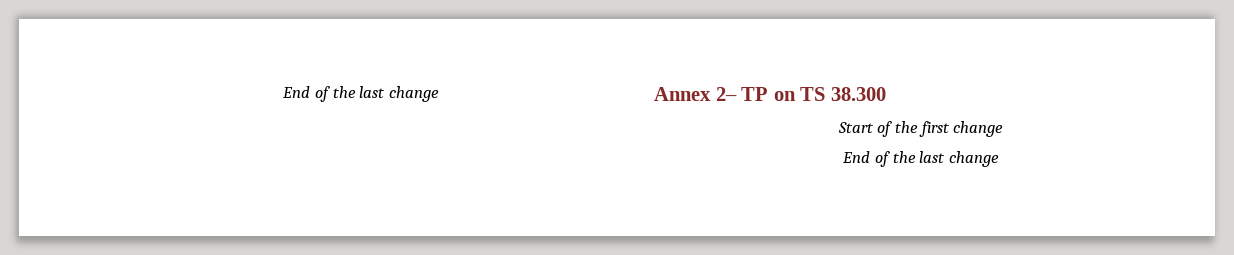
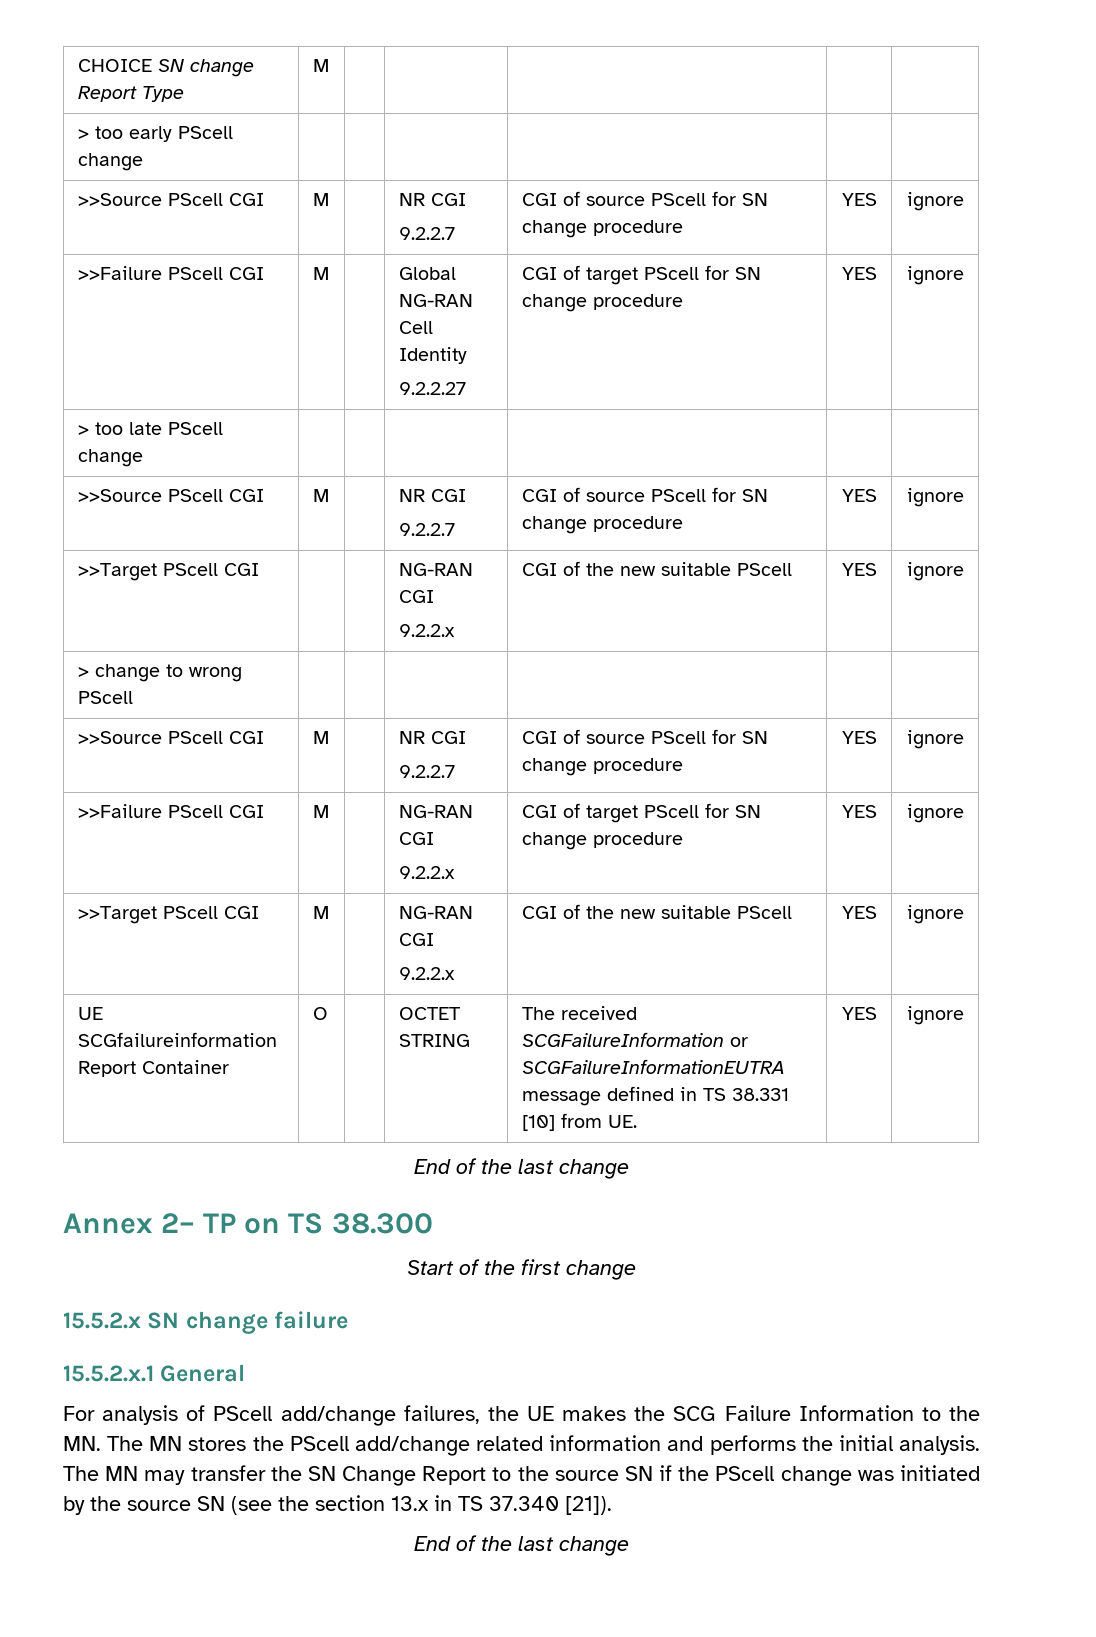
+ CHOICE SN change Report Type | M | | | | |
+ > too early PScell change | | | | | |
+ >>Source PScell CGI | M | | NR CGI
+ 9.2.2.7 | CGI of source PScell for SN change procedure | YES | ignore
+ >>Failure PScell CGI | M | | Global NG-RAN Cell Identity
+ 9.2.2.27 | CGI of target PScell for SN change procedure | YES | ignore
+ > too late PScell change | | | | | |
+ >>Source PScell CGI | M | | NR CGI
+ 9.2.2.7 | CGI of source PScell for SN change procedure | YES | ignore
+ >>Target PScell CGI | | | NG-RAN CGI
+ 9.2.2.x | CGI of the new suitable PScell | YES | ignore
+ > change to wrong PScell | | | | | |
+ >>Source PScell CGI | M | | NR CGI
+ 9.2.2.7 | CGI of source PScell for SN change procedure | YES | ignore
+ >>Failure PScell CGI | M | | NG-RAN CGI
+ 9.2.2.x | CGI of target PScell for SN change procedure | YES | ignore
+ >>Target PScell CGI | M | | NG-RAN CGI
+ 9.2.2.x | CGI of the new suitable PScell | YES | ignore
+ UE SCGfailureinformation Report Container | O | | OCTET STRING | The received SCGFailureInformation or SCGFailureInformationEUTRA message defined in TS 38.331 [10] from UE. | YES | ignore
+ 15.5.2.x SN change failure
+ 15.5.2.x.1 General
+ For analysis of PScell add/change failures, the UE makes the SCG Failure Information to the MN. The MN stores the PScell add/change related information and performs the initial analysis. The MN may transfer the SN Change Report to the source SN if the PScell change was initiated by the source SN (see the section 13.x in TS 37.340 [21]).

